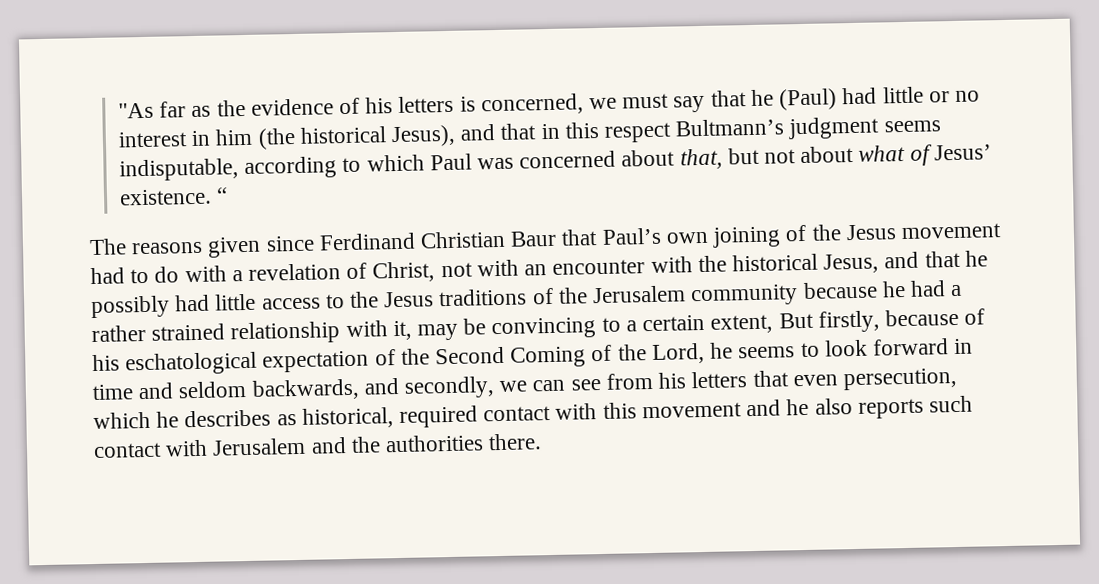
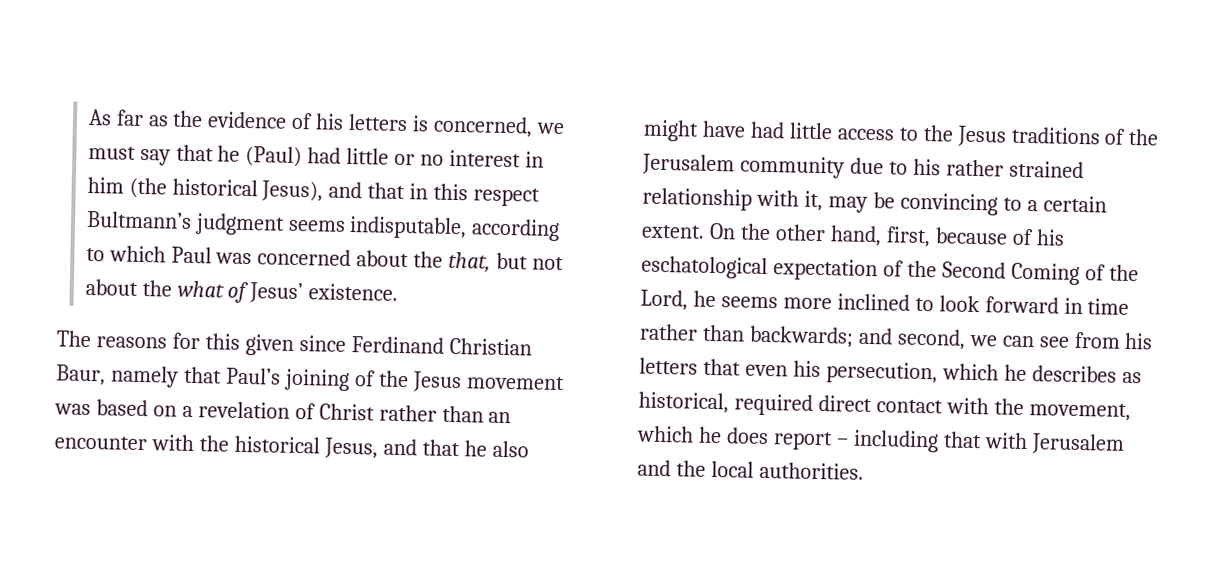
- "As far as the evidence of his letters is concerned, we must say that he (Paul) had little or no interest in him (the historical Jesus), and that in this respect Bultmann’s judgment seems indisputable, according to which Paul was concerned about that, but not about what of Jesus’ existence. “
+ As far as the evidence of his letters is concerned, we must say that he (Paul) had little or no interest in him (the historical Jesus), and that in this respect Bultmann’s judgment seems indisputable, according to which Paul was concerned about the that, but not about the what of Jesus’ existence.
- The reasons given since Ferdinand Christian Baur that Paul’s own joining of the Jesus movement had to do with a revelation of Christ, not with an encounter with the historical Jesus, and that he possibly had little access to the Jesus traditions of the Jerusalem community because he had a rather strained relationship with it, may be convincing to a certain extent, But firstly, because of his eschatological expectation of the Second Coming of the Lord, he seems to look forward in time and seldom backwards, and secondly, we can see from his letters that even persecution, which he describes as historical, required contact with this movement and he also reports such contact with Jerusalem and the authorities there.
+ The reasons for this given since Ferdinand Christian Baur, namely that Paul’s joining of the Jesus movement was based on a revelation of Christ rather than an encounter with the historical Jesus, and that he also might have had little access to the Jesus traditions of the Jerusalem community due to his rather strained relationship with it, may be convincing to a certain extent. On the other hand, first, because of his eschatological expectation of the Second Coming of the Lord, he seems more inclined to look forward in time rather than backwards; and second, we can see from his letters that even his persecution, which he describes as historical, required direct contact with the movement, which he does report – including that with Jerusalem and the local authorities.

